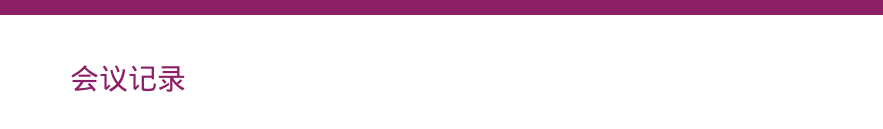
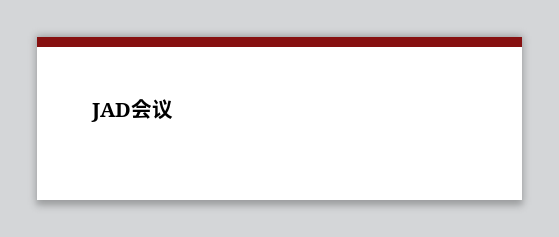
- 会议记录
+ JAD会议

